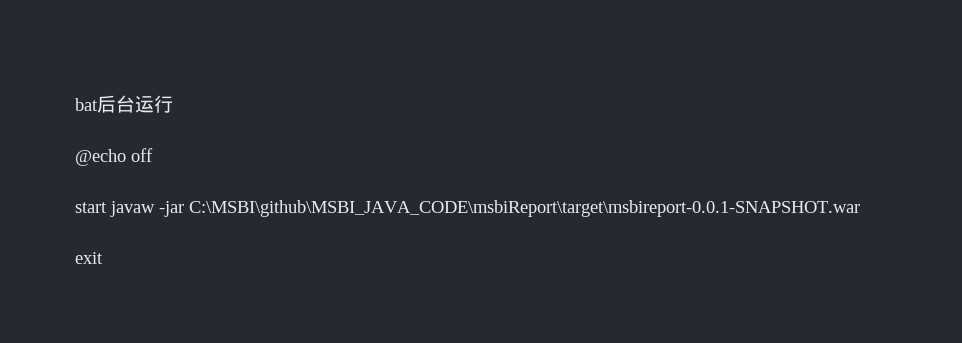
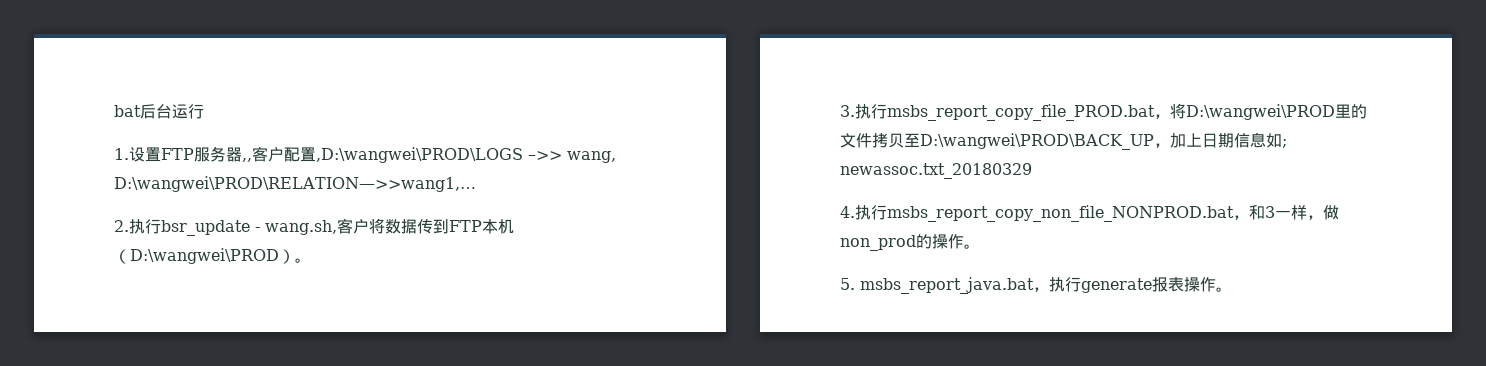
- @echo off
- start javaw -jar C:\MSBI\github\MSBI_JAVA_CODE\msbiReport\target\msbireport-0.0.1-SNAPSHOT.war
- exit
+ 1.设置FTP服务器,,客户配置,D:\wangwei\PROD\LOGS –>> wang, D:\wangwei\PROD\RELATION—>>wang1,…
+ 2.执行bsr_update - wang.sh,客户将数据传到FTP本机（D:\wangwei\PROD）。
+ 3.执行msbs_report_copy_file_PROD.bat，将D:\wangwei\PROD里的文件拷贝至D:\wangwei\PROD\BACK_UP，加上日期信息如; newassoc.txt_20180329
+ 4.执行msbs_report_copy_non_file_NONPROD.bat，和3一样，做non_prod的操作。
+ 5. msbs_report_java.bat，执行generate报表操作。

